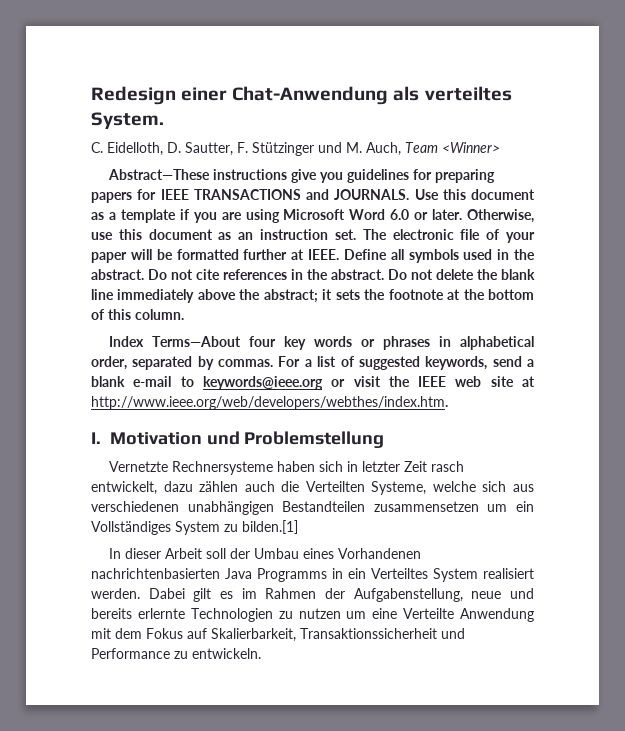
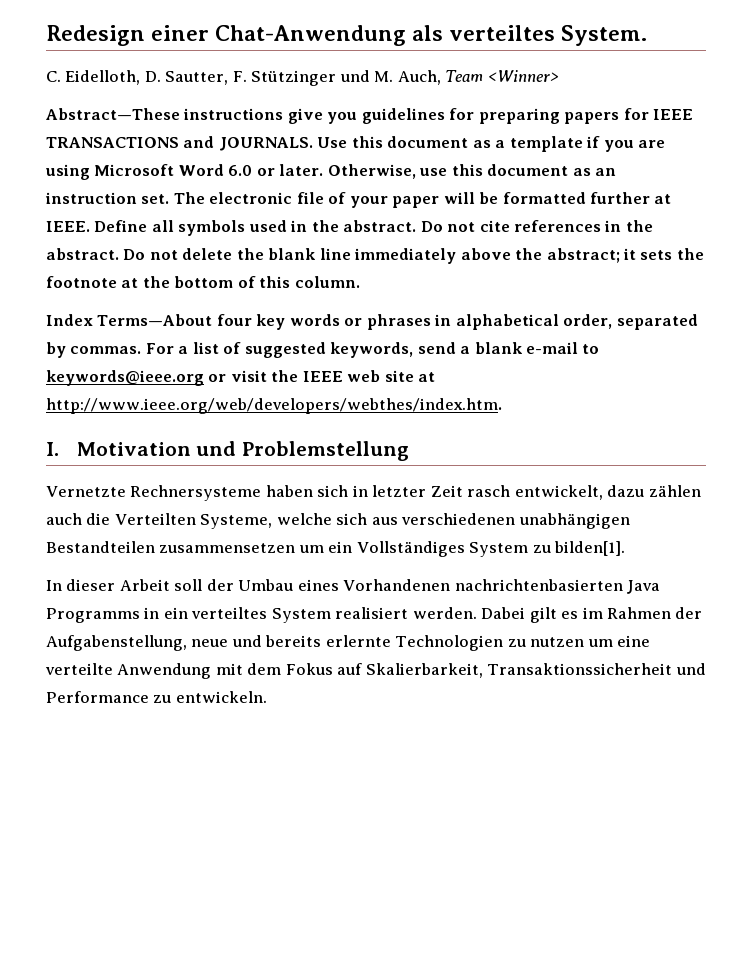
- Vernetzte Rechnersysteme haben sich in letzter Zeit rasch entwickelt, dazu zählen auch die Verteilten Systeme, welche sich aus verschiedenen unabhängigen Bestandteilen zusammensetzen um ein Vollständiges System zu bilden.[1]
+ Vernetzte Rechnersysteme haben sich in letzter Zeit rasch entwickelt, dazu zählen auch die Verteilten Systeme, welche sich aus verschiedenen unabhängigen Bestandteilen zusammensetzen um ein Vollständiges System zu bilden[1].
- In dieser Arbeit soll der Umbau eines Vorhandenen nachrichtenbasierten Java Programms in ein Verteiltes System realisiert werden.
+ In dieser Arbeit soll der Umbau eines Vorhandenen nachrichtenbasierten Java Programms in ein verteiltes System realisiert werden.
- Dabei gilt es im Rahmen der Aufgabenstellung, neue und bereits erlernte Technologien zu nutzen um eine Verteilte Anwendung mit dem Fokus auf Skalierbarkeit, Transaktionssicherheit und Performance zu entwickeln.
+ Dabei gilt es im Rahmen der Aufgabenstellung, neue und bereits erlernte Technologien zu nutzen um eine verteilte Anwendung mit dem Fokus auf Skalierbarkeit, Transaktionssicherheit und Performance zu entwickeln.

